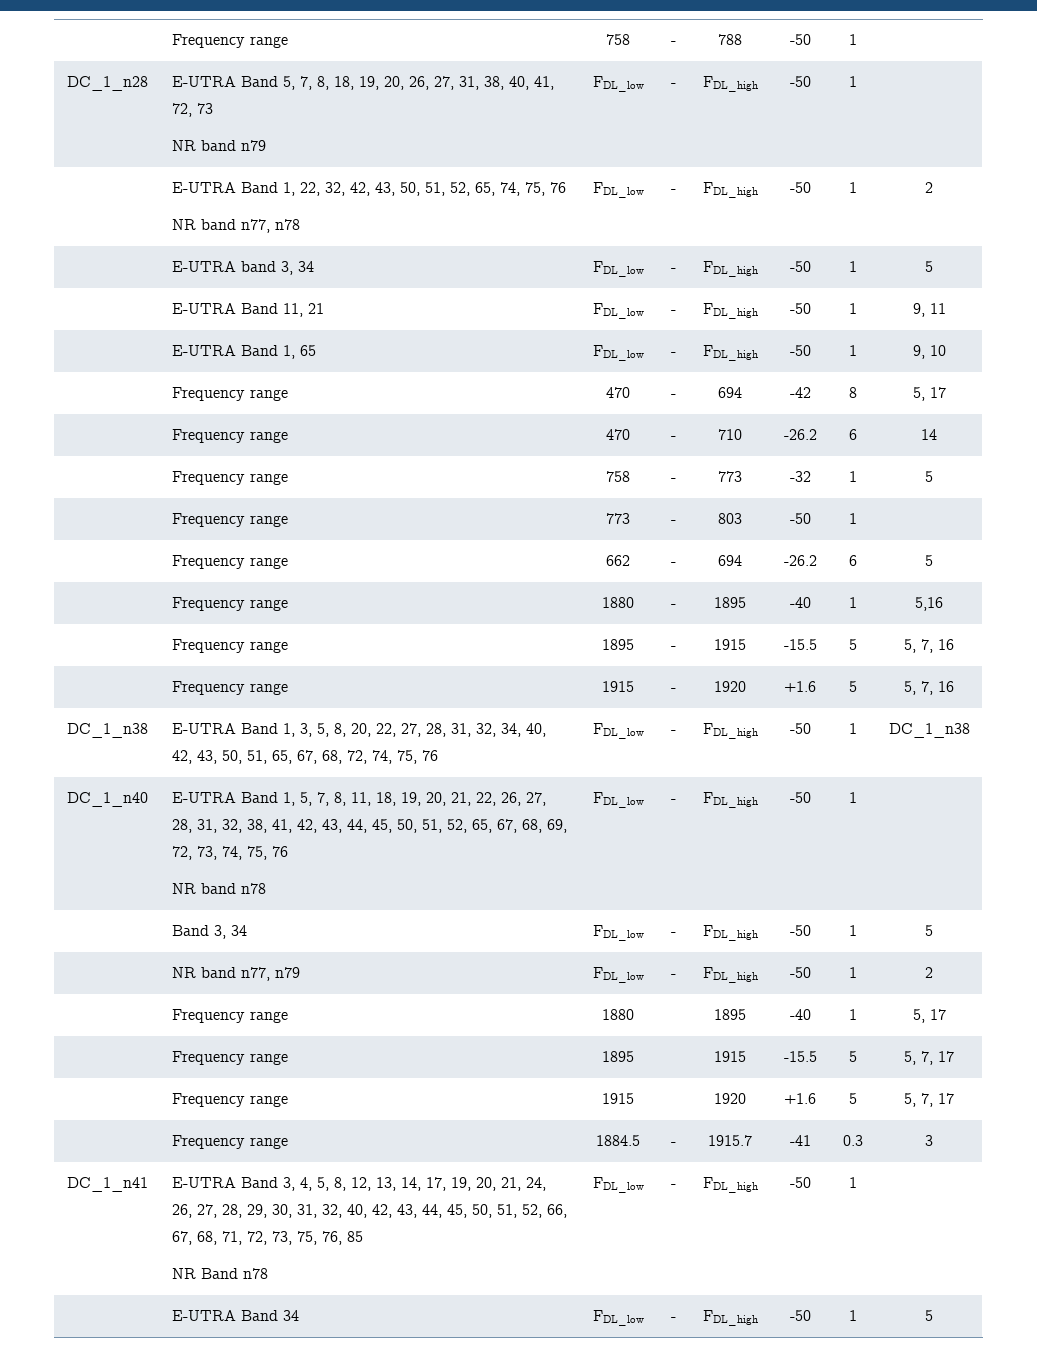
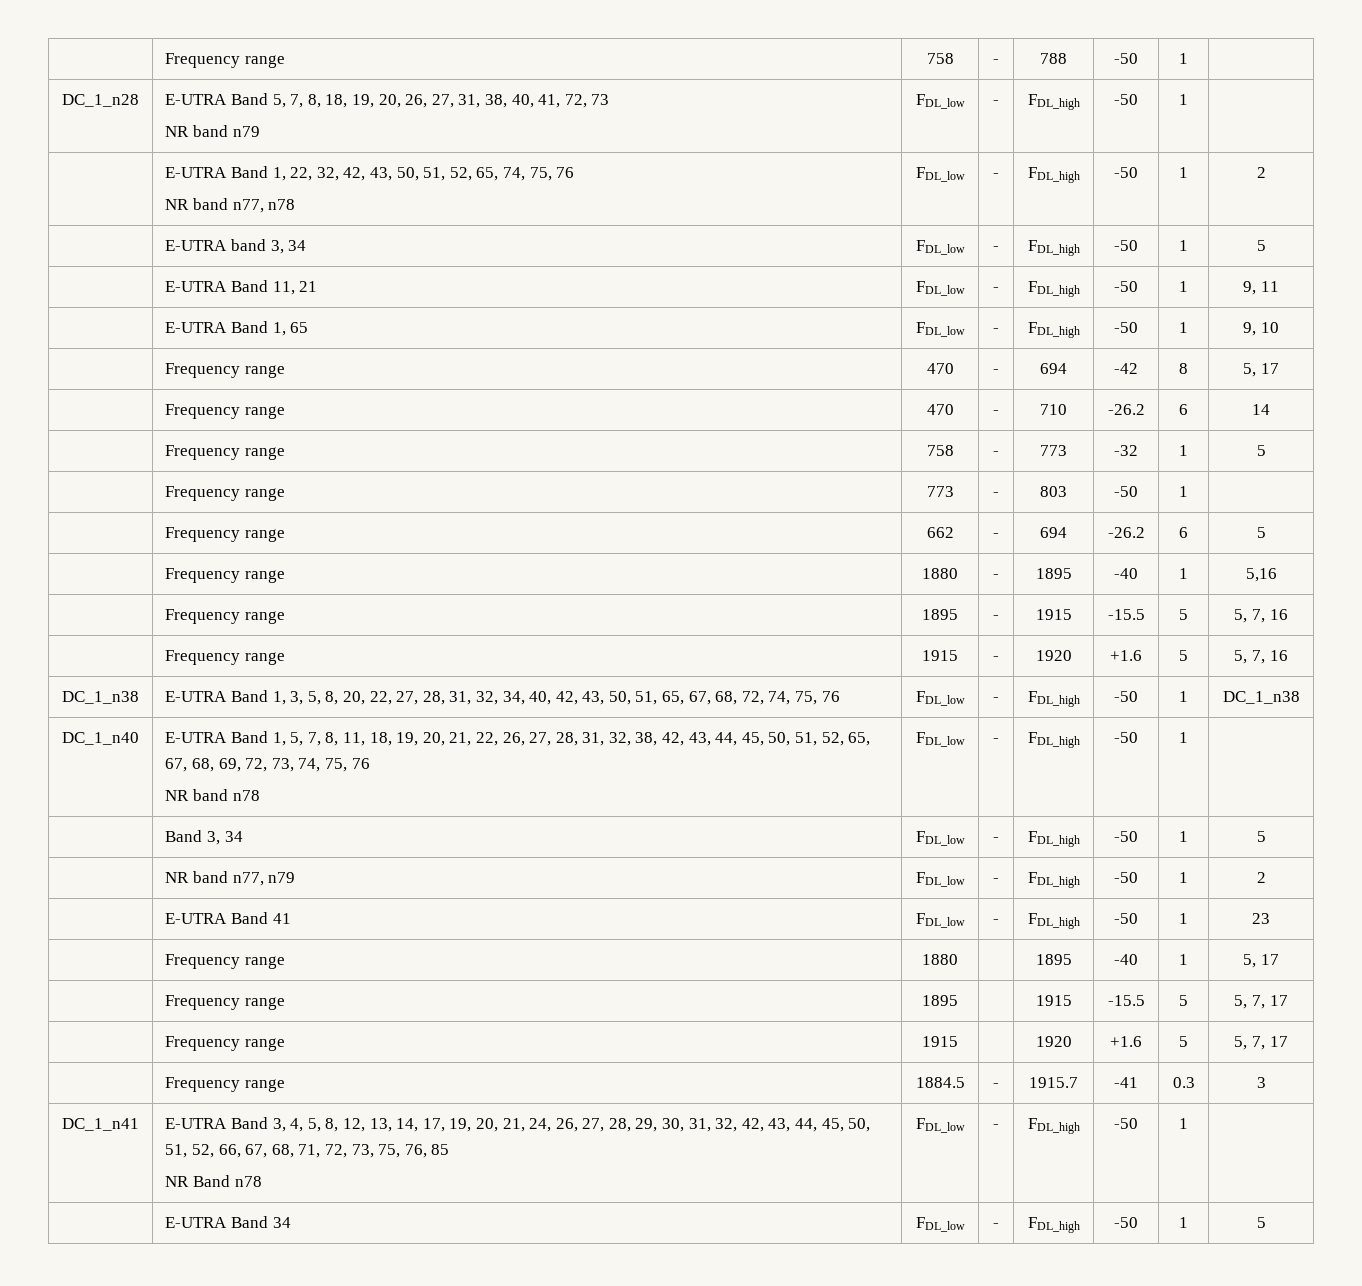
- E-UTRA Band 1, 5, 7, 8, 11, 18, 19, 20, 21, 22, 26, 27, 28, 31, 32, 38, 41, 42, 43, 44, 45, 50, 51, 52, 65, 67, 68, 69, 72, 73, 74, 75, 76
+ E-UTRA Band 1, 5, 7, 8, 11, 18, 19, 20, 21, 22, 26, 27, 28, 31, 32, 38, 42, 43, 44, 45, 50, 51, 52, 65, 67, 68, 69, 72, 73, 74, 75, 76
+ | E-UTRA Band 41 | FDL_low | - | FDL_high | -50 | 1 | 23
- E-UTRA Band 3, 4, 5, 8, 12, 13, 14, 17, 19, 20, 21, 24, 26, 27, 28, 29, 30, 31, 32, 40, 42, 43, 44, 45, 50, 51, 52, 66, 67, 68, 71, 72, 73, 75, 76, 85
+ E-UTRA Band 3, 4, 5, 8, 12, 13, 14, 17, 19, 20, 21, 24, 26, 27, 28, 29, 30, 31, 32, 42, 43, 44, 45, 50, 51, 52, 66, 67, 68, 71, 72, 73, 75, 76, 85

